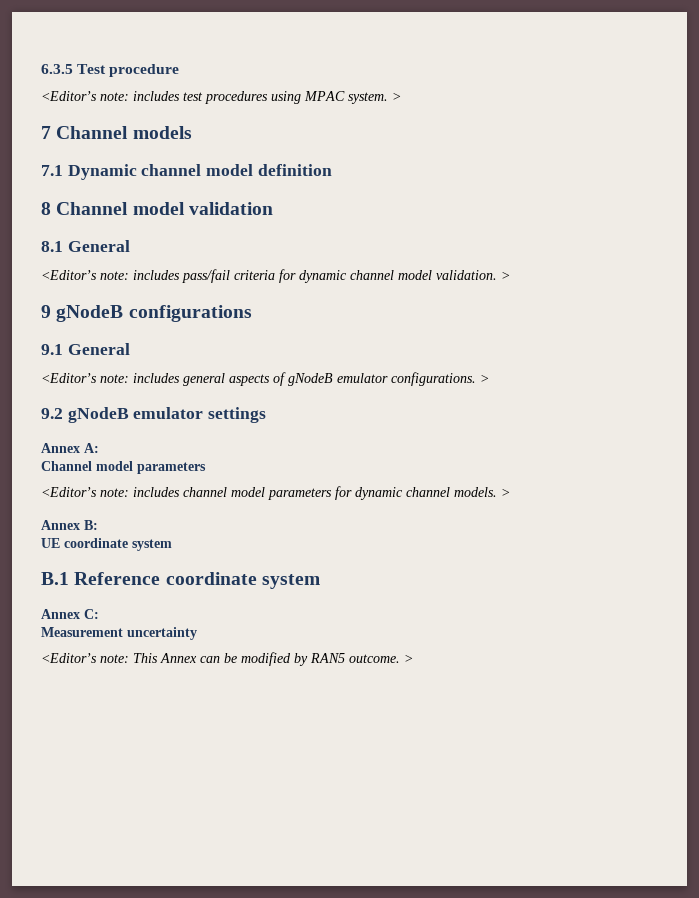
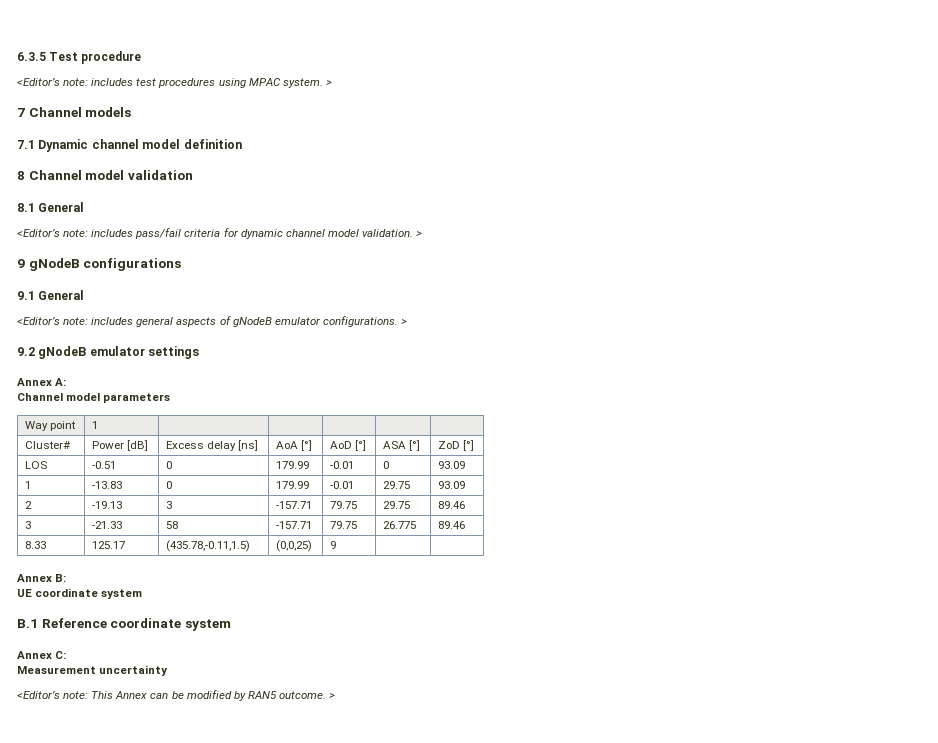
- <Editor’s note: includes channel model parameters for dynamic channel models. >
+ Way point | 1 | | | | |
+ Cluster# | Power [dB] | Excess delay [ns] | AoA [°] | AoD [°] | ASA [°] | ZoD [°]
+ LOS | -0.51 | 0 | 179.99 | -0.01 | 0 | 93.09
+ 1 | -13.83 | 0 | 179.99 | -0.01 | 29.75 | 93.09
+ 2 | -19.13 | 3 | -157.71 | 79.75 | 29.75 | 89.46
+ 3 | -21.33 | 58 | -157.71 | 79.75 | 26.775 | 89.46
+ 8.33 | 125.17 | (435.78,-0.11,1.5) | (0,0,25) | 9 | |

